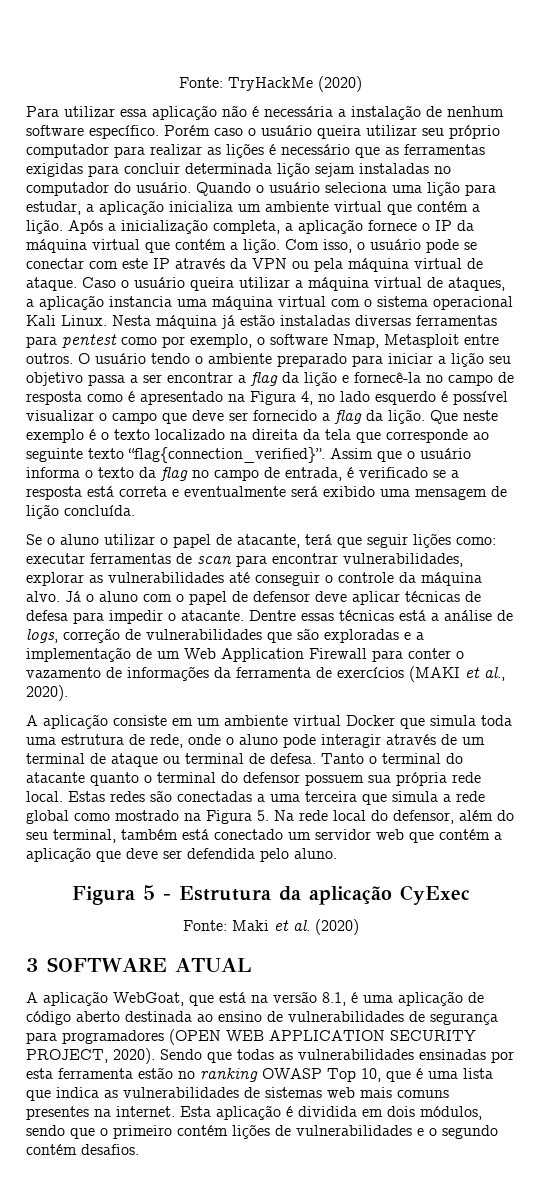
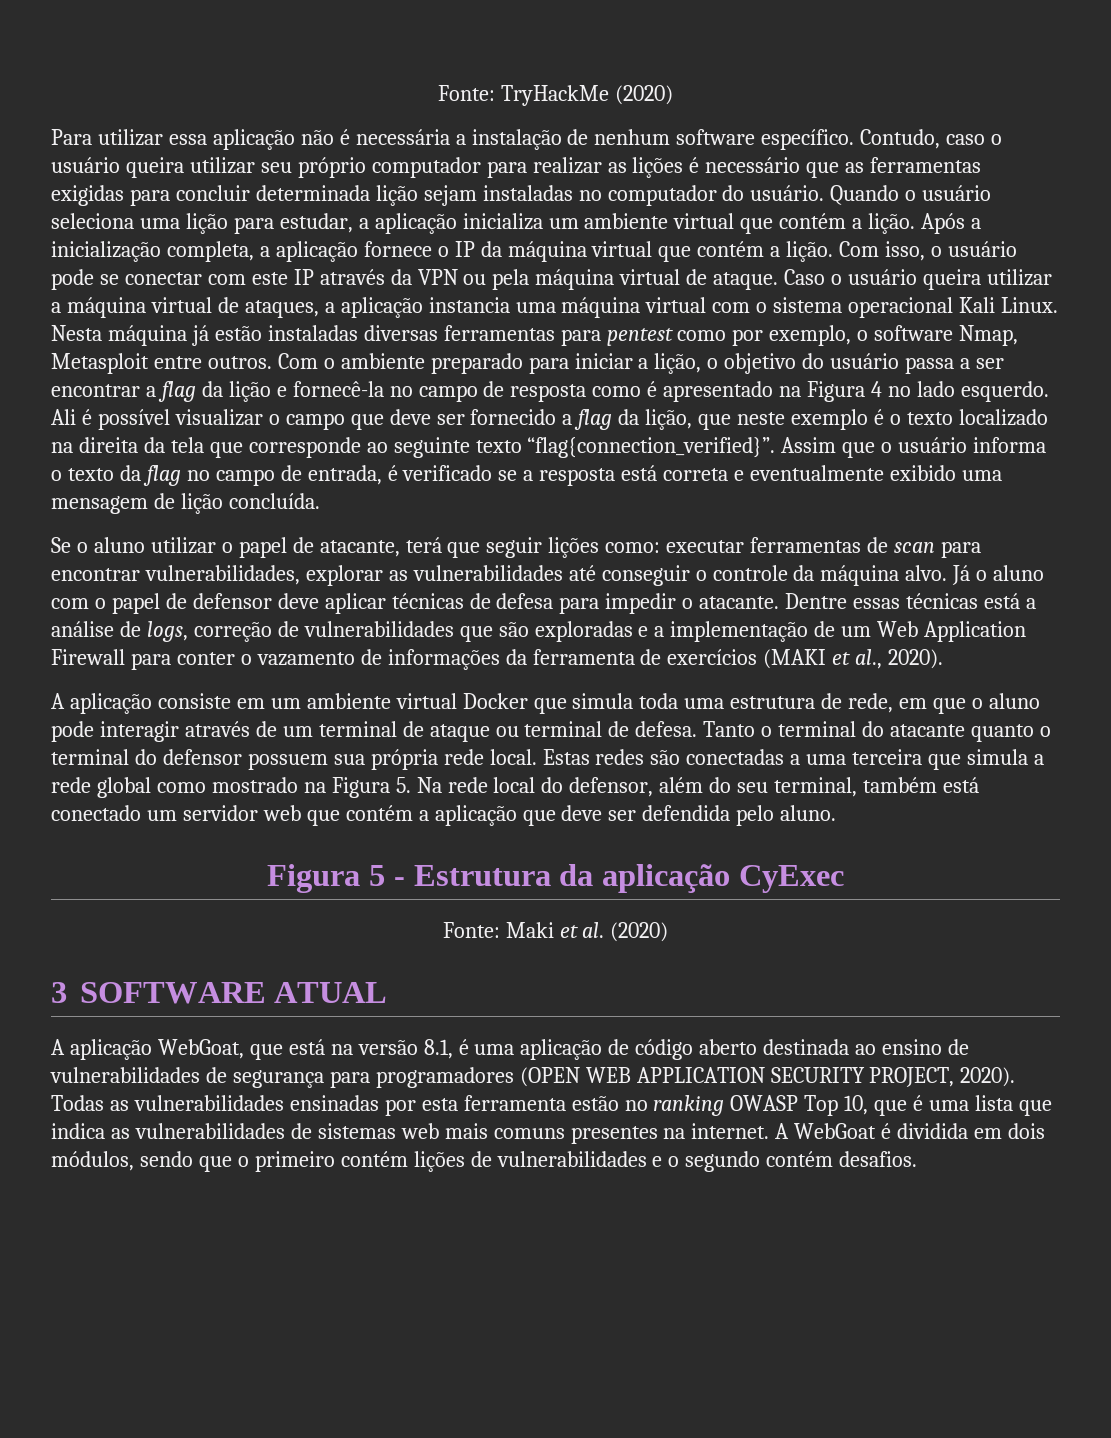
- Porém caso o usuário queira utilizar seu próprio computador para realizar as lições é necessário que as ferramentas exigidas para concluir determinada lição sejam instaladas no computador do usuário.
+ Contudo, caso o usuário queira utilizar seu próprio computador para realizar as lições é necessário que as ferramentas exigidas para concluir determinada lição sejam instaladas no computador do usuário.
- O usuário tendo o ambiente preparado para iniciar a lição seu objetivo passa a ser encontrar a flag da lição e fornecê-la no campo de resposta como é apresentado na Figura 4, no lado esquerdo é possível visualizar o campo que deve ser fornecido a flag da lição. Que neste exemplo é o texto localizado na direita da tela que corresponde ao seguinte texto “flag{connection_verified}”.
+ Com o ambiente preparado para iniciar a lição, o objetivo do usuário passa a ser encontrar a flag da lição e fornecê-la no campo de resposta como é apresentado na Figura 4 no lado esquerdo. Ali é possível visualizar o campo que deve ser fornecido a flag da lição, que neste exemplo é o texto localizado na direita da tela que corresponde ao seguinte texto “flag{connection_verified}”.
- Assim que o usuário informa o texto da flag no campo de entrada, é verificado se a resposta está correta e eventualmente será exibido uma mensagem de lição concluída.
+ Assim que o usuário informa o texto da flag no campo de entrada, é verificado se a resposta está correta e eventualmente exibido uma mensagem de lição concluída.
- A aplicação consiste em um ambiente virtual Docker que simula toda uma estrutura de rede, onde o aluno pode interagir através de um terminal de ataque ou terminal de defesa.
+ A aplicação consiste em um ambiente virtual Docker que simula toda uma estrutura de rede, em que o aluno pode interagir através de um terminal de ataque ou terminal de defesa.
- Sendo que todas as vulnerabilidades ensinadas por esta ferramenta estão no ranking OWASP Top 10, que é uma lista que indica as vulnerabilidades de sistemas web mais comuns presentes na internet.
+ Todas as vulnerabilidades ensinadas por esta ferramenta estão no ranking OWASP Top 10, que é uma lista que indica as vulnerabilidades de sistemas web mais comuns presentes na internet.
- Esta aplicação é dividida em dois módulos, sendo que o primeiro contém lições de vulnerabilidades e o segundo contém desafios.
+ A WebGoat é dividida em dois módulos, sendo que o primeiro contém lições de vulnerabilidades e o segundo contém desafios.

